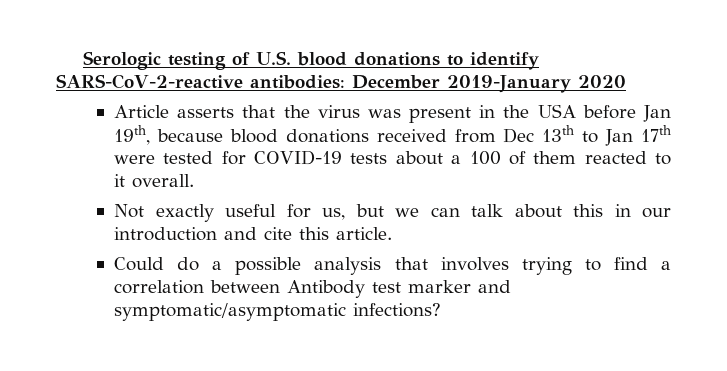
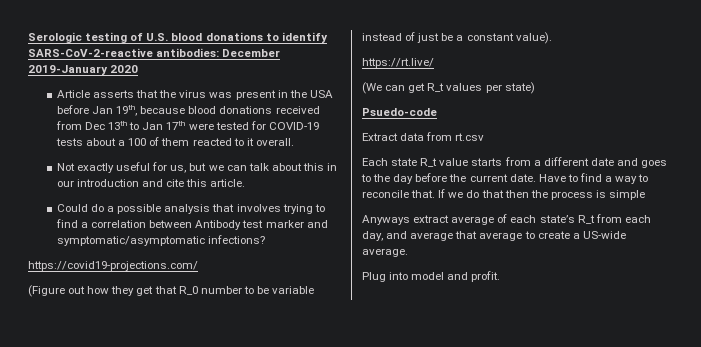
+ https://covid19-projections.com/
+ (Figure out how they get that R_0 number to be variable instead of just be a constant value).
+ https://rt.live/
+ (We can get R_t values per state)
+ Psuedo-code
+ Extract data from rt.csv
+ Each state R_t value starts from a different date and goes to the day before the current date. Have to find a way to reconcile that. If we do that then the process is simple
+ Anyways extract average of each state’s R_t from each day, and average that average to create a US-wide average.
+ Plug into model and profit.

